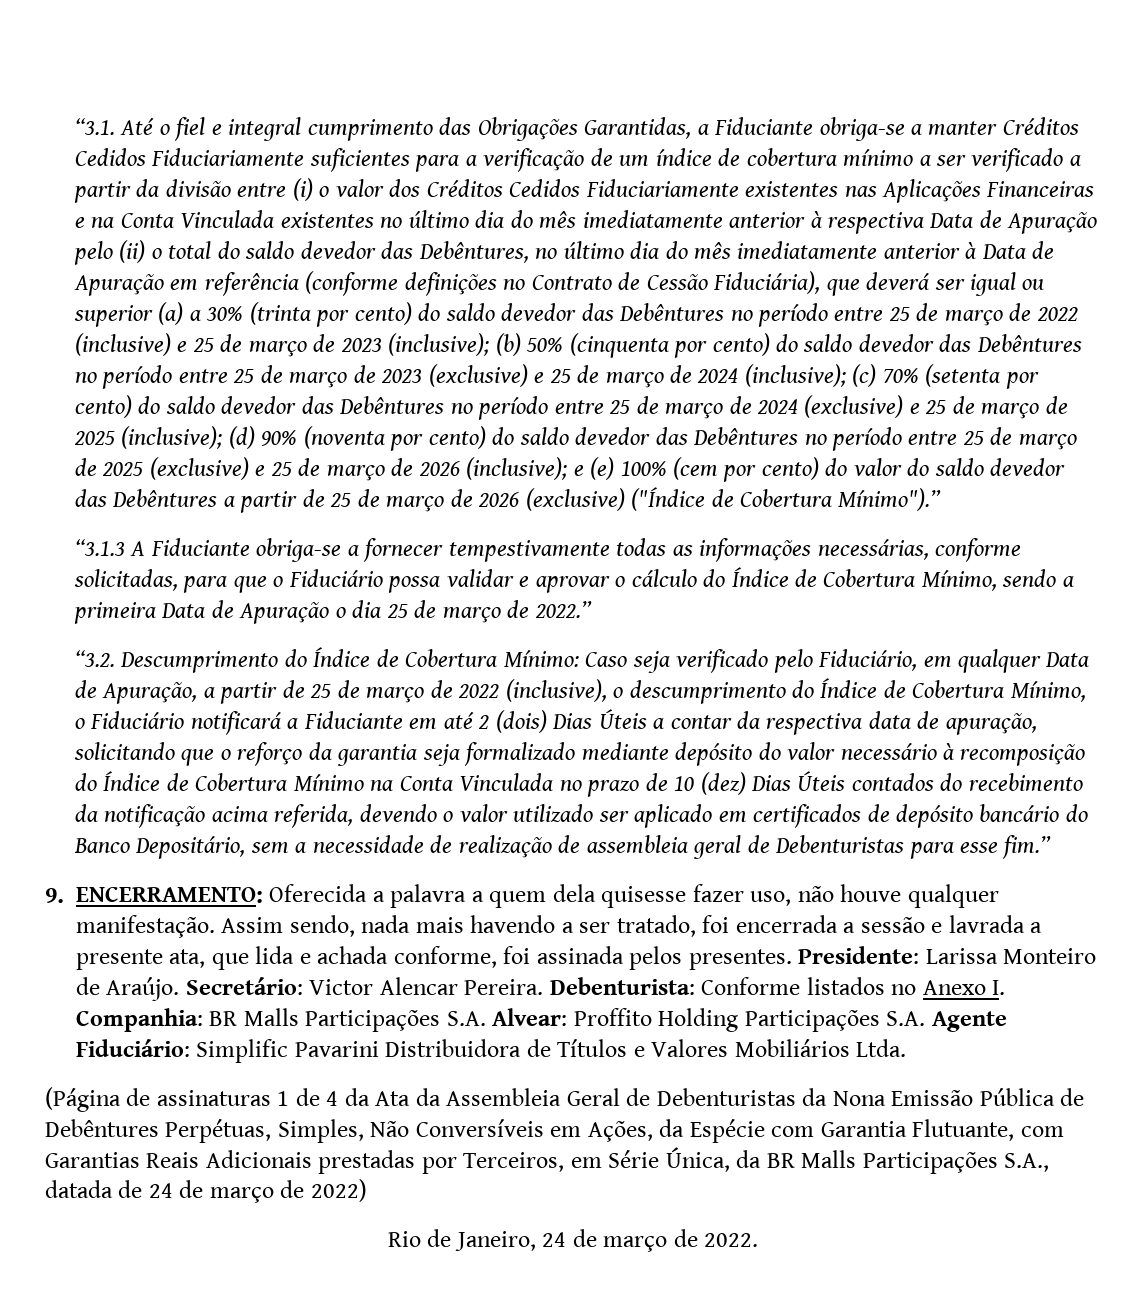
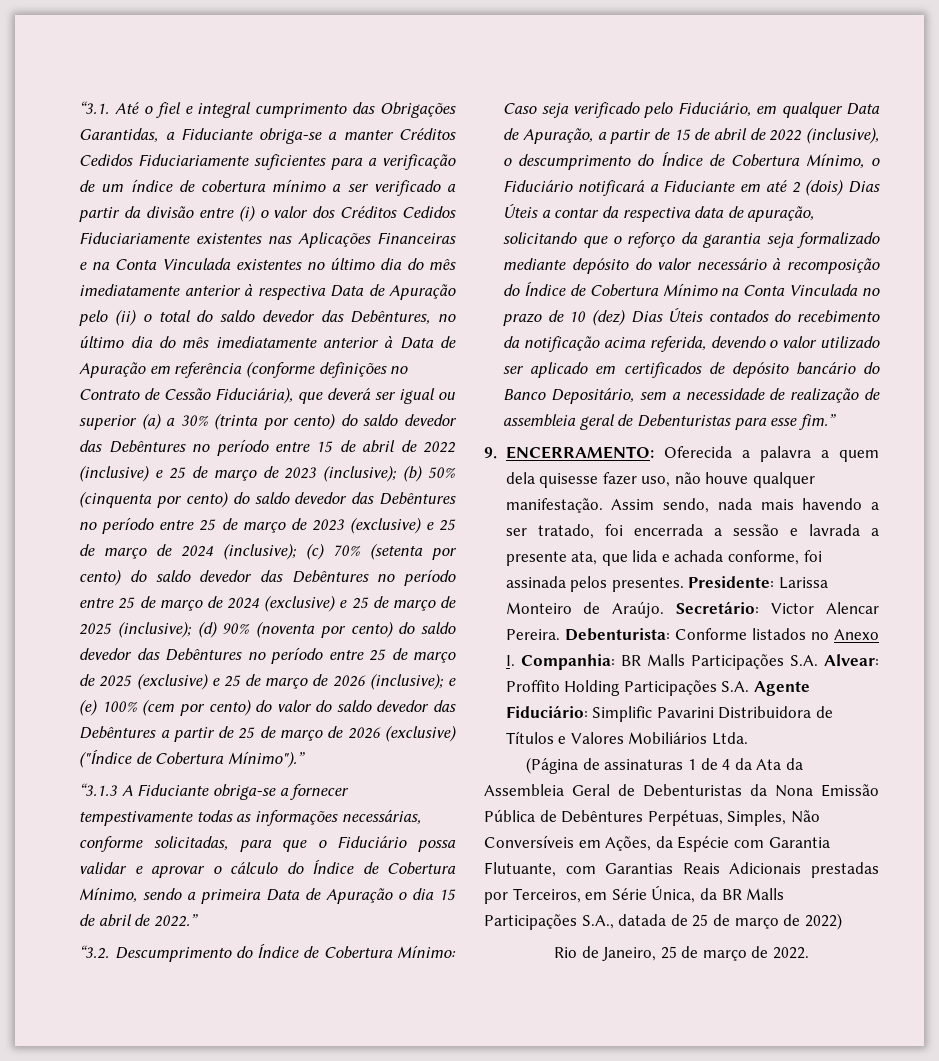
- “3.1. Até o fiel e integral cumprimento das Obrigações Garantidas, a Fiduciante obriga-se a manter Créditos Cedidos Fiduciariamente suficientes para a verificação de um índice de cobertura mínimo a ser verificado a partir da divisão entre (i) o valor dos Créditos Cedidos Fiduciariamente existentes nas Aplicações Financeiras e na Conta Vinculada existentes no último dia do mês imediatamente anterior à respectiva Data de Apuração pelo (ii) o total do saldo devedor das Debêntures, no último dia do mês imediatamente anterior à Data de Apuração em referência (conforme definições no Contrato de Cessão Fiduciária), que deverá ser igual ou superior (a) a 30% (trinta por cento) do saldo devedor das Debêntures no período entre 25 de março de 2022 (inclusive) e 25 de março de 2023 (inclusive);
+ “3.1. Até o fiel e integral cumprimento das Obrigações Garantidas, a Fiduciante obriga-se a manter Créditos Cedidos Fiduciariamente suficientes para a verificação de um índice de cobertura mínimo a ser verificado a partir da divisão entre (i) o valor dos Créditos Cedidos Fiduciariamente existentes nas Aplicações Financeiras e na Conta Vinculada existentes no último dia do mês imediatamente anterior à respectiva Data de Apuração pelo (ii) o total do saldo devedor das Debêntures, no último dia do mês imediatamente anterior à Data de Apuração em referência (conforme definições no Contrato de Cessão Fiduciária), que deverá ser igual ou superior (a) a 30% (trinta por cento) do saldo devedor das Debêntures no período entre 15 de abril de 2022 (inclusive) e 25 de março de 2023 (inclusive);
- “3.1.3 A Fiduciante obriga-se a fornecer tempestivamente todas as informações necessárias, conforme solicitadas, para que o Fiduciário possa validar e aprovar o cálculo do Índice de Cobertura Mínimo, sendo a primeira Data de Apuração o dia 25 de março de 2022.”
+ “3.1.3 A Fiduciante obriga-se a fornecer tempestivamente todas as informações necessárias, conforme solicitadas, para que o Fiduciário possa validar e aprovar o cálculo do Índice de Cobertura Mínimo, sendo a primeira Data de Apuração o dia 15 de abril de 2022.”
- Caso seja verificado pelo Fiduciário, em qualquer Data de Apuração, a partir de 25 de março de 2022 (inclusive), o descumprimento do Índice de Cobertura Mínimo, o Fiduciário notificará a Fiduciante em até 2 (dois) Dias Úteis a contar da respectiva data de apuração, solicitando que o reforço da garantia seja formalizado mediante depósito do valor necessário à recomposição do Índice de Cobertura Mínimo na Conta Vinculada no prazo de 10 (dez) Dias Úteis contados do recebimento da notificação acima referida, devendo o valor utilizado ser aplicado em certificados de depósito bancário do Banco Depositário, sem a necessidade de realização de assembleia geral de Debenturistas para esse fim.”
+ Caso seja verificado pelo Fiduciário, em qualquer Data de Apuração, a partir de 15 de abril de 2022 (inclusive), o descumprimento do Índice de Cobertura Mínimo, o Fiduciário notificará a Fiduciante em até 2 (dois) Dias Úteis a contar da respectiva data de apuração, solicitando que o reforço da garantia seja formalizado mediante depósito do valor necessário à recomposição do Índice de Cobertura Mínimo na Conta Vinculada no prazo de 10 (dez) Dias Úteis contados do recebimento da notificação acima referida, devendo o valor utilizado ser aplicado em certificados de depósito bancário do Banco Depositário, sem a necessidade de realização de assembleia geral de Debenturistas para esse fim.”
- (Página de assinaturas 1 de 4 da Ata da Assembleia Geral de Debenturistas da Nona Emissão Pública de Debêntures Perpétuas, Simples, Não Conversíveis em Ações, da Espécie com Garantia Flutuante, com Garantias Reais Adicionais prestadas por Terceiros, em Série Única, da BR Malls Participações S.A., datada de 24 de março de 2022)
+ (Página de assinaturas 1 de 4 da Ata da Assembleia Geral de Debenturistas da Nona Emissão Pública de Debêntures Perpétuas, Simples, Não Conversíveis em Ações, da Espécie com Garantia Flutuante, com Garantias Reais Adicionais prestadas por Terceiros, em Série Única, da BR Malls Participações S.A., datada de 25 de março de 2022)
- Rio de Janeiro, 24 de março de 2022.
+ Rio de Janeiro, 25 de março de 2022.

